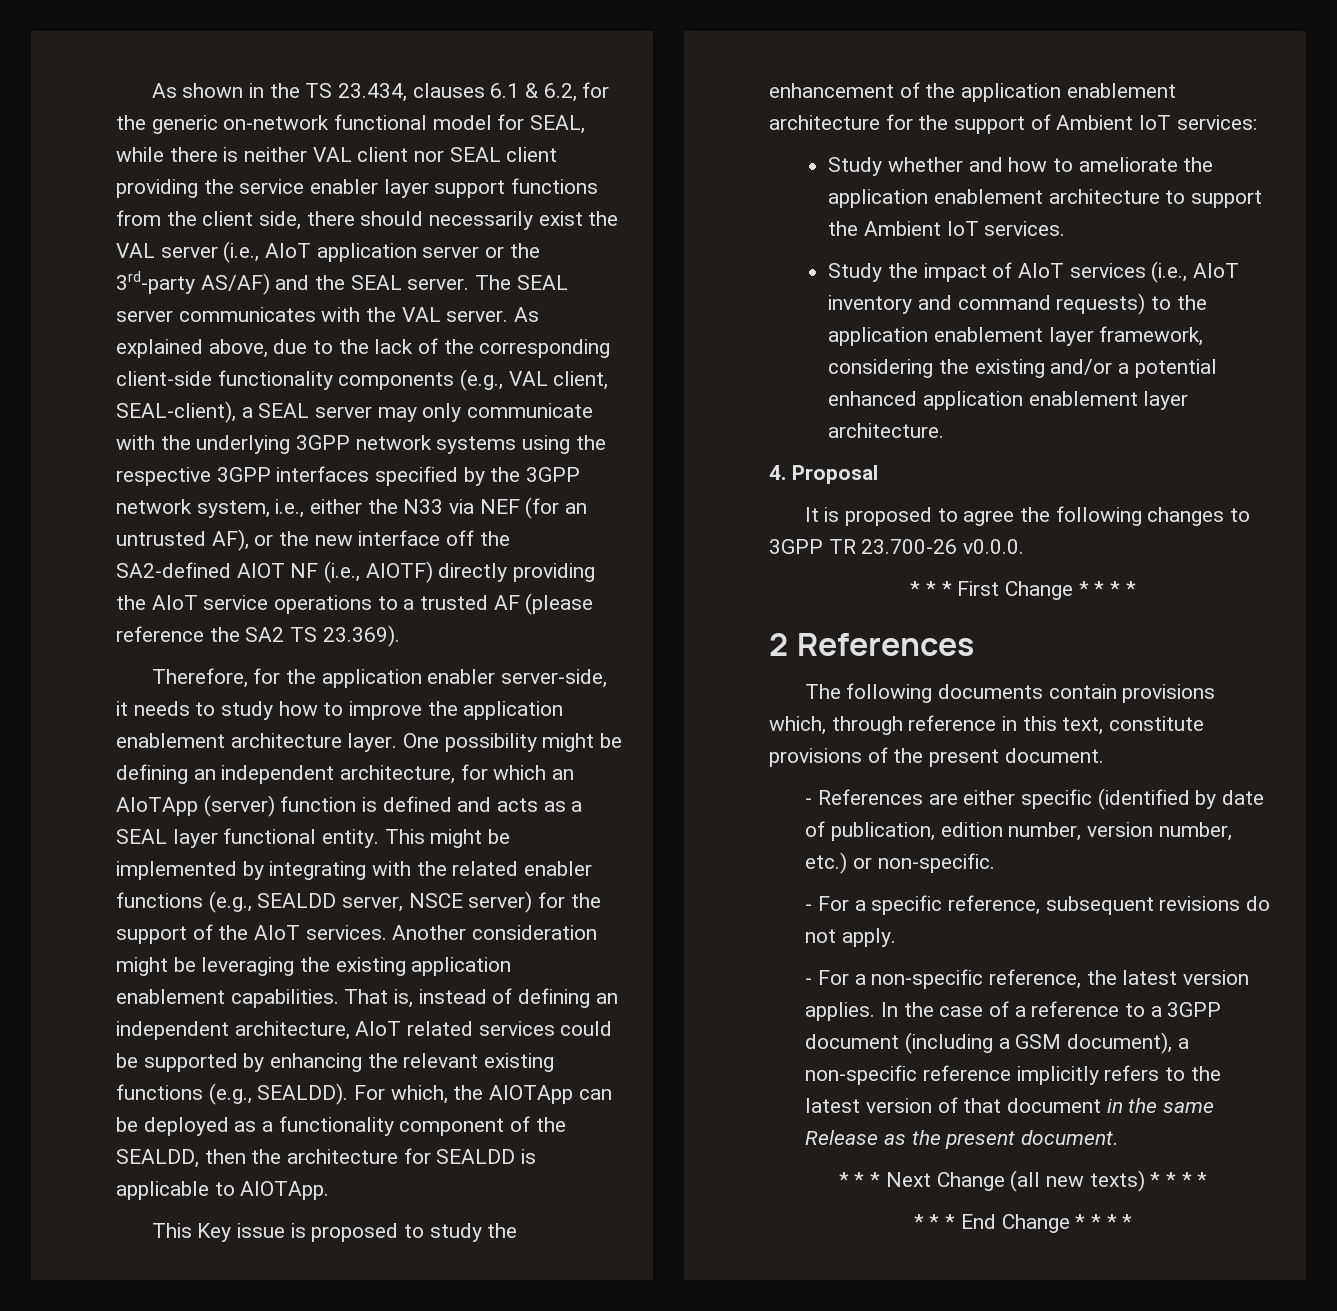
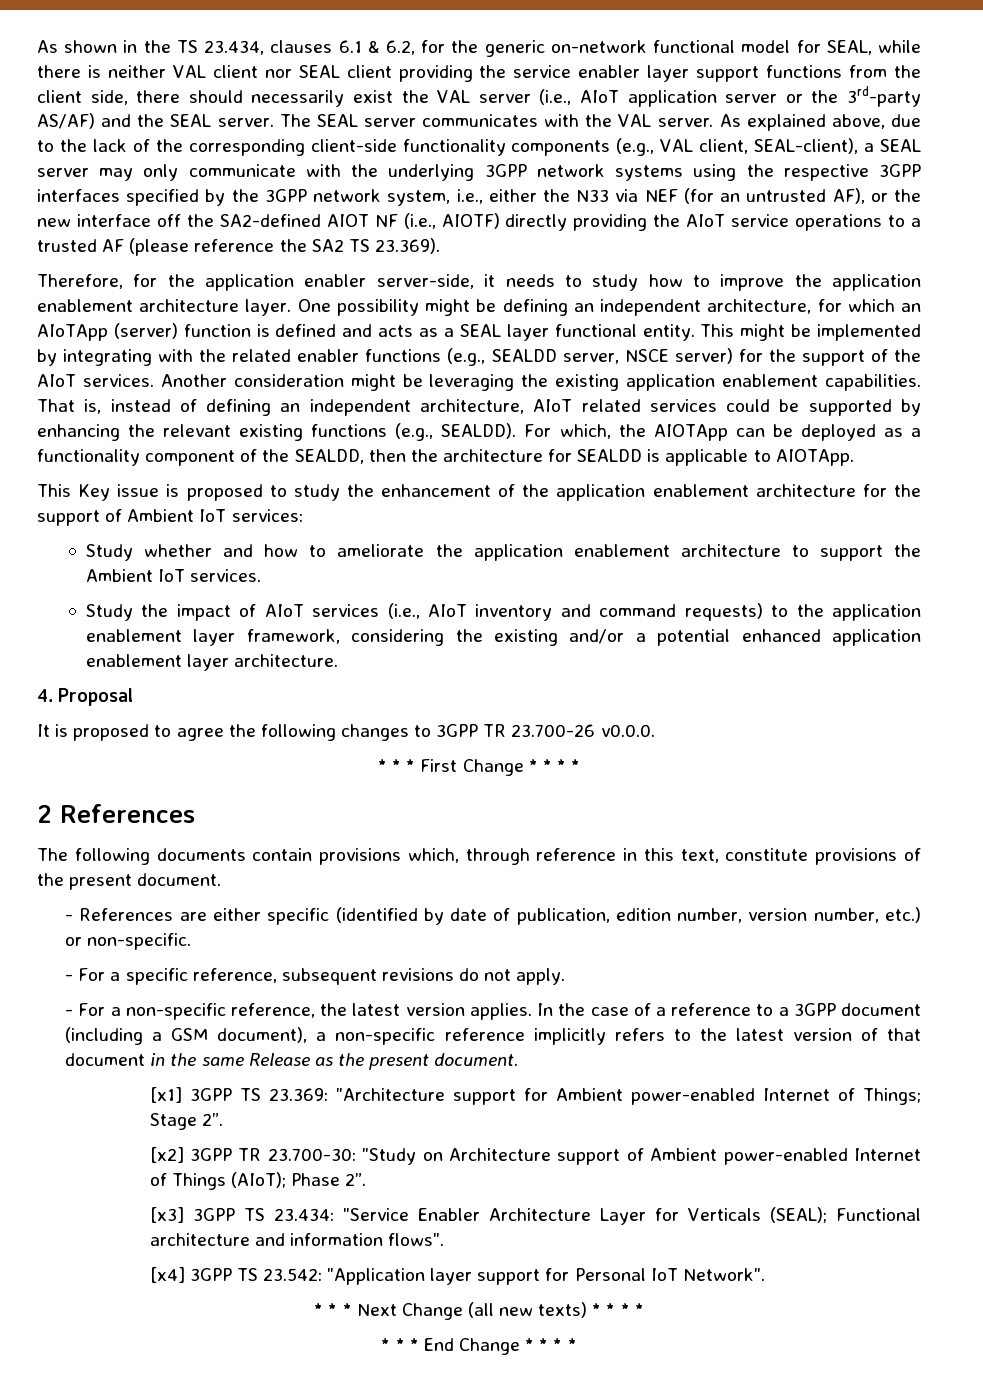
+ [x1] 3GPP TS 23.369: "Architecture support for Ambient power-enabled Internet of Things; Stage 2”.
+ [x2] 3GPP TR 23.700-30: "Study on Architecture support of Ambient power-enabled Internet of Things (AIoT); Phase 2”.
+ [x3] 3GPP TS 23.434: "Service Enabler Architecture Layer for Verticals (SEAL); Functional architecture and information flows".
+ [x4] 3GPP TS 23.542: "Application layer support for Personal IoT Network".

